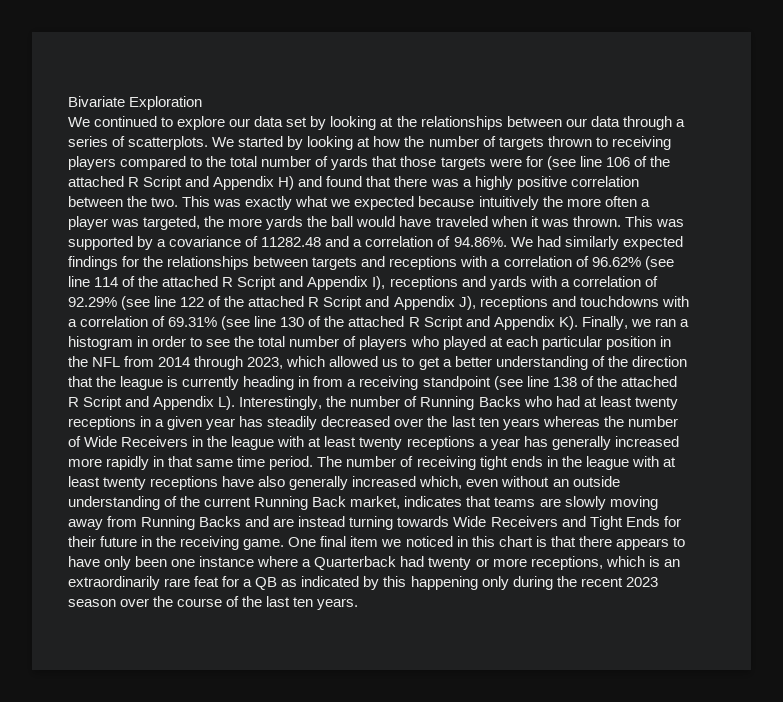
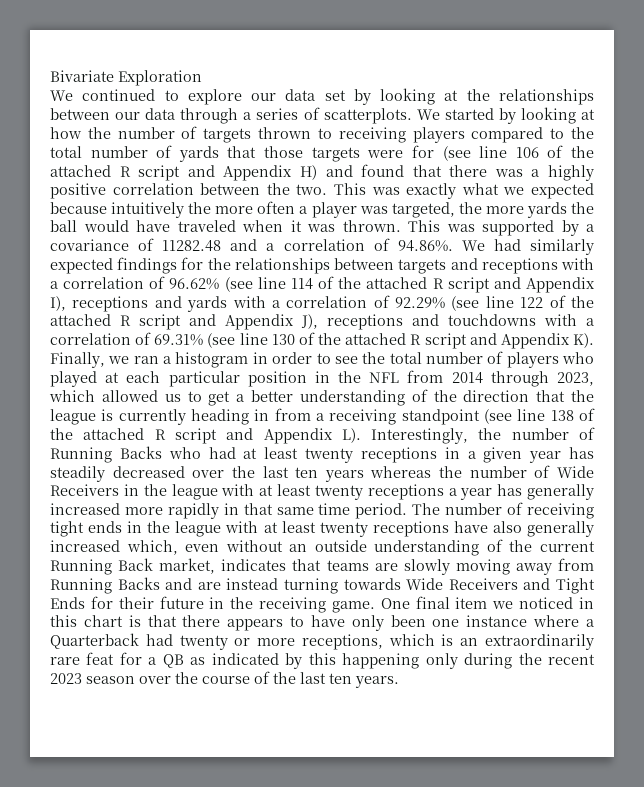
- We started by looking at how the number of targets thrown to receiving players compared to the total number of yards that those targets were for (see line 106 of the attached R Script and Appendix H) and found that there was a highly positive correlation between the two.
+ We started by looking at how the number of targets thrown to receiving players compared to the total number of yards that those targets were for (see line 106 of the attached R script and Appendix H) and found that there was a highly positive correlation between the two.
- This was supported by a covariance of 11282.48 and a correlation of 94.86%. We had similarly expected findings for the relationships between targets and receptions with a correlation of 96.62% (see line 114 of the attached R Script and Appendix I), receptions and yards with a correlation of 92.29% (see line 122 of the attached R Script and Appendix J), receptions and touchdowns with a correlation of 69.31% (see line 130 of the attached R Script and Appendix K). Finally, we ran a histogram in order to see the total number of players who played at each particular position in the NFL from 2014 through 2023, which allowed us to get a better understanding of the direction that the league is currently heading in from a receiving standpoint (see line 138 of the attached R Script and Appendix L). Interestingly, the number of Running Backs who had at least twenty receptions in a given year has steadily decreased over the last ten years whereas the number of Wide Receivers in the league with at least twenty receptions a year has generally increased more rapidly in that same time period.
+ This was supported by a covariance of 11282.48 and a correlation of 94.86%. We had similarly expected findings for the relationships between targets and receptions with a correlation of 96.62% (see line 114 of the attached R script and Appendix I), receptions and yards with a correlation of 92.29% (see line 122 of the attached R script and Appendix J), receptions and touchdowns with a correlation of 69.31% (see line 130 of the attached R script and Appendix K). Finally, we ran a histogram in order to see the total number of players who played at each particular position in the NFL from 2014 through 2023, which allowed us to get a better understanding of the direction that the league is currently heading in from a receiving standpoint (see line 138 of the attached R script and Appendix L). Interestingly, the number of Running Backs who had at least twenty receptions in a given year has steadily decreased over the last ten years whereas the number of Wide Receivers in the league with at least twenty receptions a year has generally increased more rapidly in that same time period.

